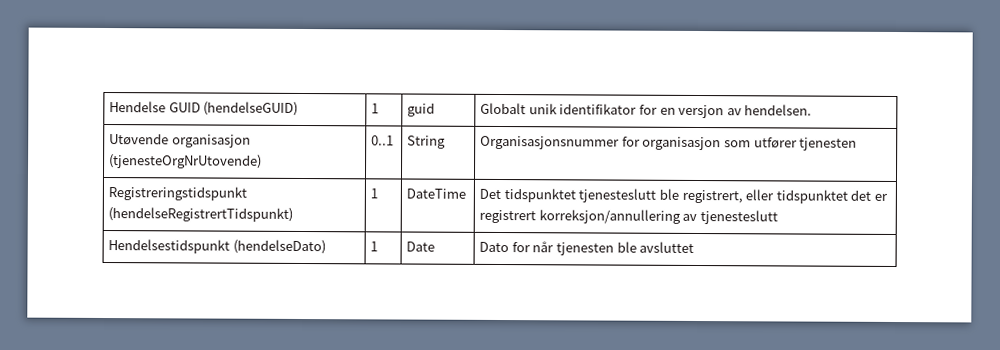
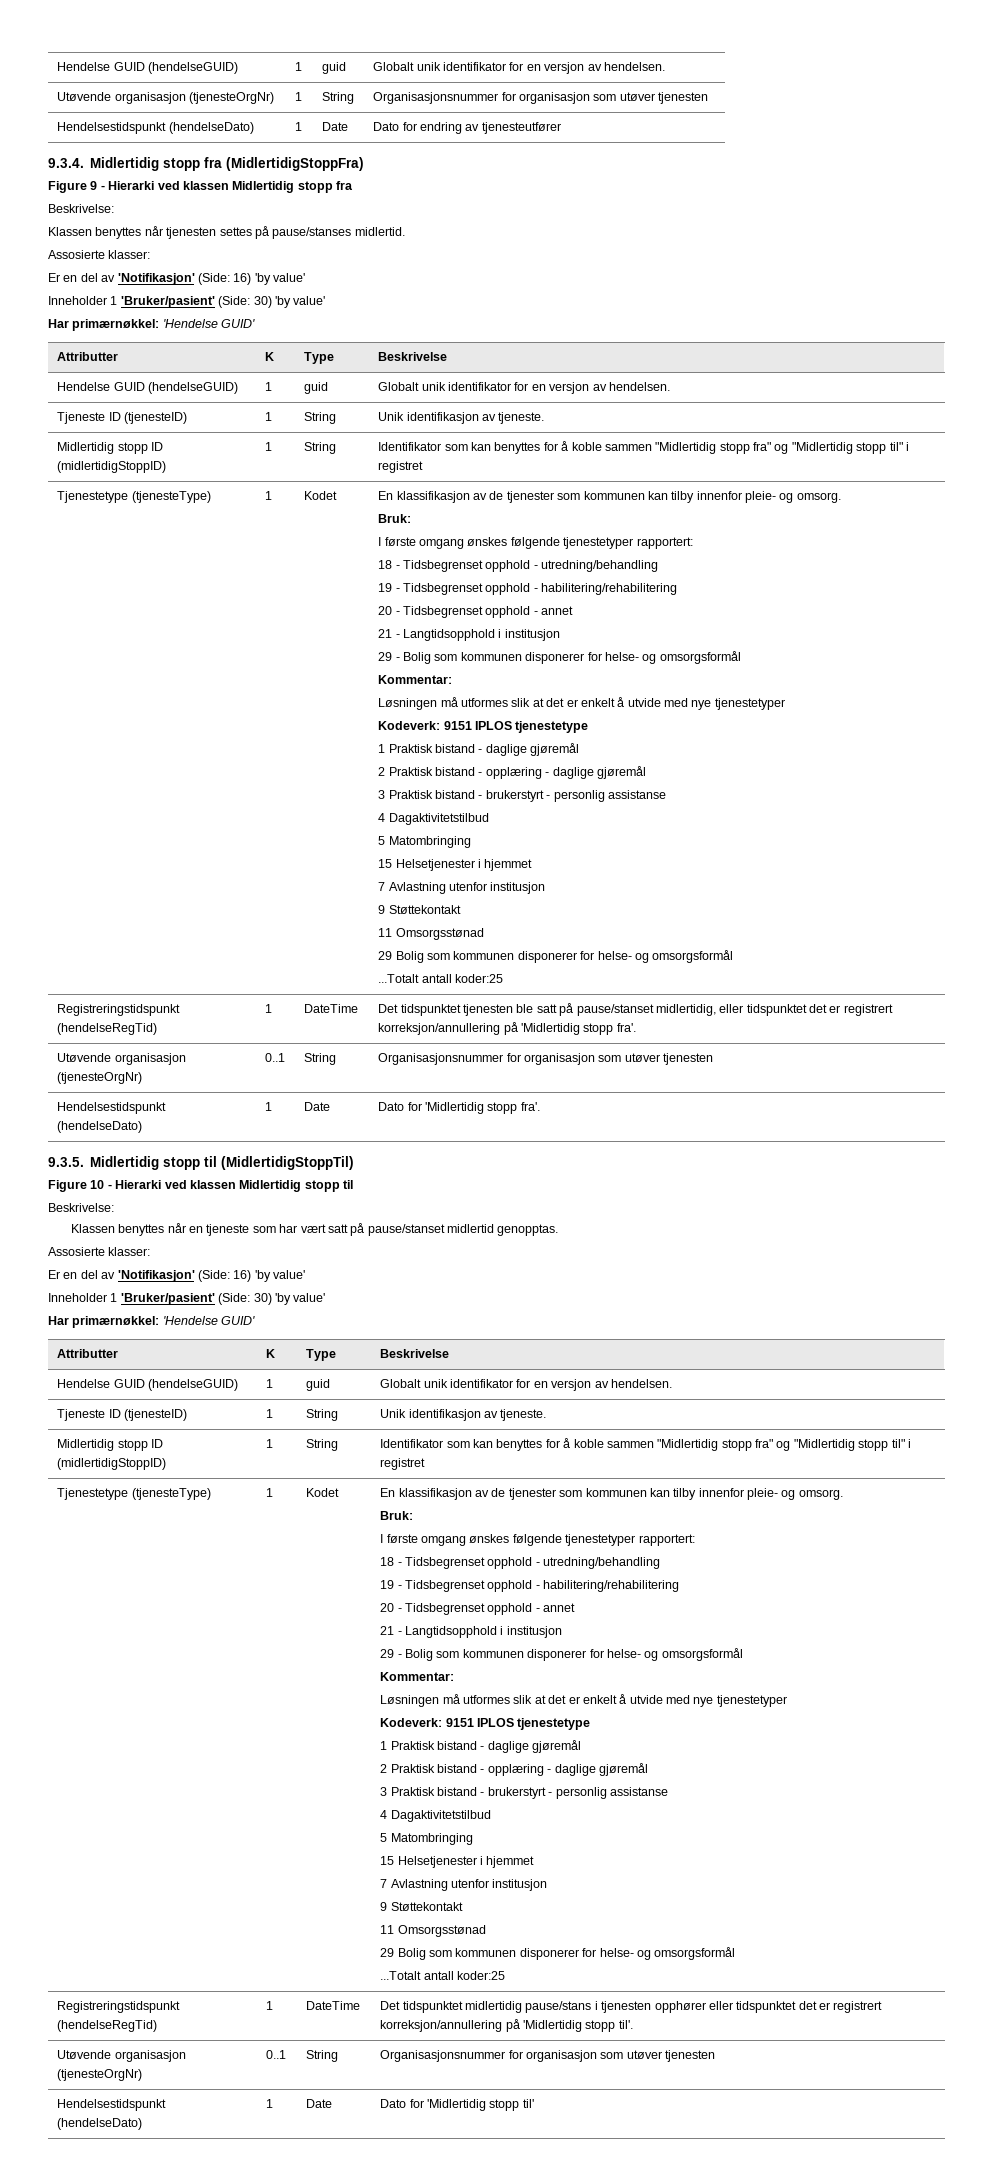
- Utøvende organisasjon (tjenesteOrgNrUtovende) | 0..1 | String | Organisasjonsnummer for organisasjon som utfører tjenesten
- Registreringstidspunkt (hendelseRegistrertTidspunkt) | 1 | DateTime | Det tidspunktet tjenesteslutt ble registrert, eller tidspunktet det er registrert korreksjon/annullering av tjenesteslutt
- Hendelsestidspunkt (hendelseDato) | 1 | Date | Dato for når tjenesten ble avsluttet
+ Utøvende organisasjon (tjenesteOrgNr) | 1 | String | Organisasjonsnummer for organisasjon som utøver tjenesten
+ Hendelsestidspunkt (hendelseDato) | 1 | Date | Dato for endring av tjenesteutfører
+ 9.3.4. Midlertidig stopp fra (MidlertidigStoppFra)
+ Figure 9 - Hierarki ved klassen Midlertidig stopp fra
+ Beskrivelse:
+ Klassen benyttes når tjenesten settes på pause/stanses midlertid.
+ Assosierte klasser:
+ Er en del av 'Notifikasjon' (Side: 16) 'by value'
+ Inneholder 1 'Bruker/pasient' (Side: 30) 'by value'
+ Har primærnøkkel: 'Hendelse GUID'
+ Attributter | K | Type | Beskrivelse
+ Hendelse GUID (hendelseGUID) | 1 | guid | Globalt unik identifikator for en versjon av hendelsen.
+ Tjeneste ID (tjenesteID) | 1 | String | Unik identifikasjon av tjeneste.
+ Midlertidig stopp ID (midlertidigStoppID) | 1 | String | Identifikator som kan benyttes for å koble sammen "Midlertidig stopp fra" og "Midlertidig stopp til" i registret
+ Tjenestetype (tjenesteType) | 1 | Kodet | En klassifikasjon av de tjenester som kommunen kan tilby innenfor pleie- og omsorg.
+ Bruk:
+ I første omgang ønskes følgende tjenestetyper rapportert:
+ 18 - Tidsbegrenset opphold - utredning/behandling
+ 19 - Tidsbegrenset opphold - habilitering/rehabilitering
+ 20 - Tidsbegrenset opphold - annet
+ 21 - Langtidsopphold i institusjon
+ 29 - Bolig som kommunen disponerer for helse- og omsorgsformål
+ Kommentar:
+ Løsningen må utformes slik at det er enkelt å utvide med nye tjenestetyper
+ Kodeverk: 9151 IPLOS tjenestetype
+ 1 Praktisk bistand - daglige gjøremål
+ 2 Praktisk bistand - opplæring - daglige gjøremål
+ 3 Praktisk bistand - brukerstyrt - personlig assistanse
+ 4 Dagaktivitetstilbud
+ 5 Matombringing
+ 15 Helsetjenester i hjemmet
+ 7 Avlastning utenfor institusjon
+ 9 Støttekontakt
+ 11 Omsorgsstønad
+ 29 Bolig som kommunen disponerer for helse- og omsorgsformål
+ ...Totalt antall koder:25
+ Registreringstidspunkt (hendelseRegTid) | 1 | DateTime | Det tidspunktet tjenesten ble satt på pause/stanset midlertidig, eller tidspunktet det er registrert korreksjon/annullering på 'Midlertidig stopp fra'.
+ Utøvende organisasjon (tjenesteOrgNr) | 0..1 | String | Organisasjonsnummer for organisasjon som utøver tjenesten
+ Hendelsestidspunkt (hendelseDato) | 1 | Date | Dato for 'Midlertidig stopp fra'.
+ 9.3.5. Midlertidig stopp til (MidlertidigStoppTil)
+ Figure 10 - Hierarki ved klassen Midlertidig stopp til
+ Beskrivelse:
+ Klassen benyttes når en tjeneste som har vært satt på pause/stanset midlertid genopptas.
+ Assosierte klasser:
+ Er en del av 'Notifikasjon' (Side: 16) 'by value'
+ Inneholder 1 'Bruker/pasient' (Side: 30) 'by value'
+ Har primærnøkkel: 'Hendelse GUID'
+ Attributter | K | Type | Beskrivelse
+ Hendelse GUID (hendelseGUID) | 1 | guid | Globalt unik identifikator for en versjon av hendelsen.
+ Tjeneste ID (tjenesteID) | 1 | String | Unik identifikasjon av tjeneste.
+ Midlertidig stopp ID (midlertidigStoppID) | 1 | String | Identifikator som kan benyttes for å koble sammen "Midlertidig stopp fra" og "Midlertidig stopp til" i registret
+ Tjenestetype (tjenesteType) | 1 | Kodet | En klassifikasjon av de tjenester som kommunen kan tilby innenfor pleie- og omsorg.
+ Bruk:
+ I første omgang ønskes følgende tjenestetyper rapportert:
+ 18 - Tidsbegrenset opphold - utredning/behandling
+ 19 - Tidsbegrenset opphold - habilitering/rehabilitering
+ 20 - Tidsbegrenset opphold - annet
+ 21 - Langtidsopphold i institusjon
+ 29 - Bolig som kommunen disponerer for helse- og omsorgsformål
+ Kommentar:
+ Løsningen må utformes slik at det er enkelt å utvide med nye tjenestetyper
+ Kodeverk: 9151 IPLOS tjenestetype
+ 1 Praktisk bistand - daglige gjøremål
+ 2 Praktisk bistand - opplæring - daglige gjøremål
+ 3 Praktisk bistand - brukerstyrt - personlig assistanse
+ 4 Dagaktivitetstilbud
+ 5 Matombringing
+ 15 Helsetjenester i hjemmet
+ 7 Avlastning utenfor institusjon
+ 9 Støttekontakt
+ 11 Omsorgsstønad
+ 29 Bolig som kommunen disponerer for helse- og omsorgsformål
+ ...Totalt antall koder:25
+ Registreringstidspunkt (hendelseRegTid) | 1 | DateTime | Det tidspunktet midlertidig pause/stans i tjenesten opphører eller tidspunktet det er registrert korreksjon/annullering på 'Midlertidig stopp til'.
+ Utøvende organisasjon (tjenesteOrgNr) | 0..1 | String | Organisasjonsnummer for organisasjon som utøver tjenesten
+ Hendelsestidspunkt (hendelseDato) | 1 | Date | Dato for 'Midlertidig stopp til'

